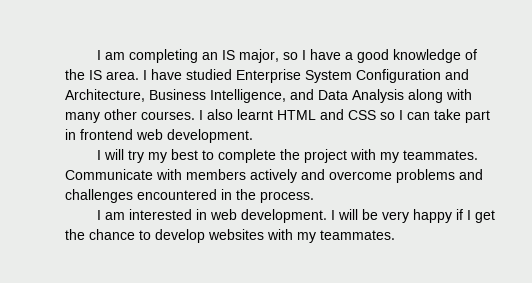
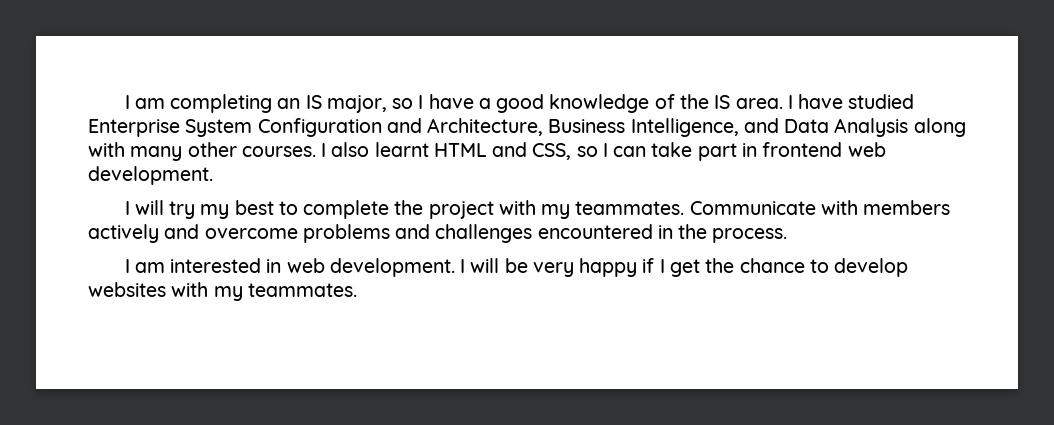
- I also learnt HTML and CSS so I can take part in frontend web development.
+ I also learnt HTML and CSS, so I can take part in frontend web development.

